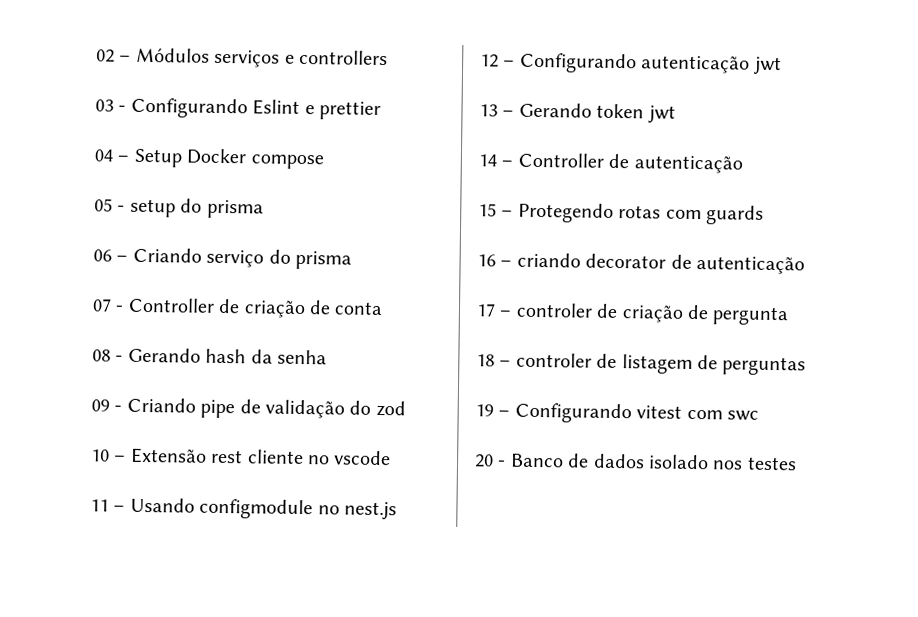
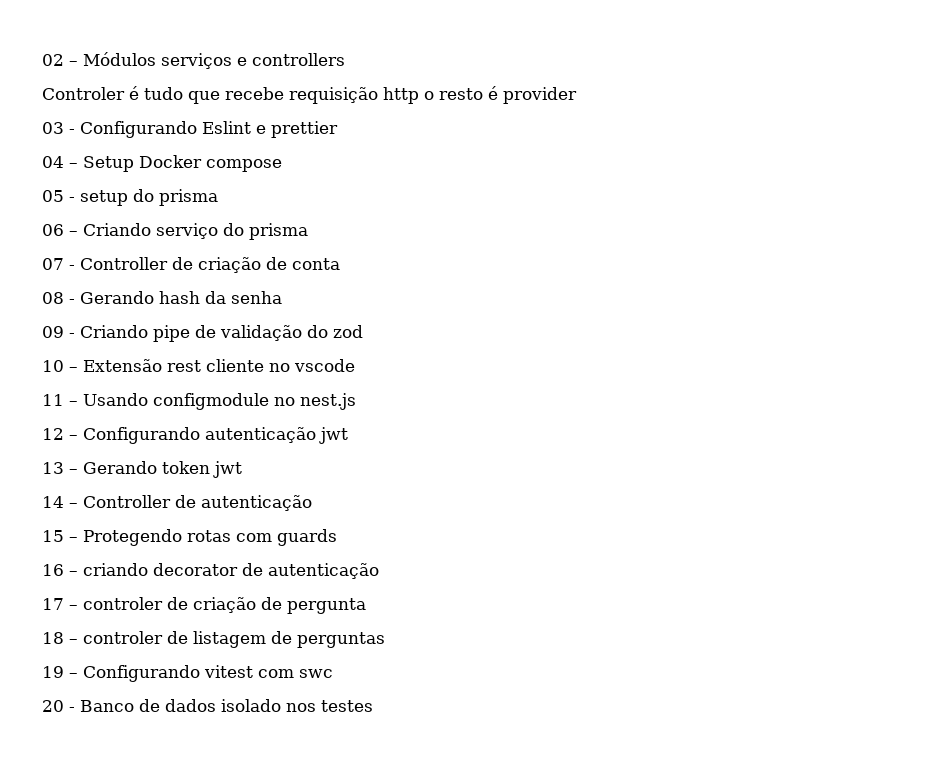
+ Controler é tudo que recebe requisição http o resto é provider

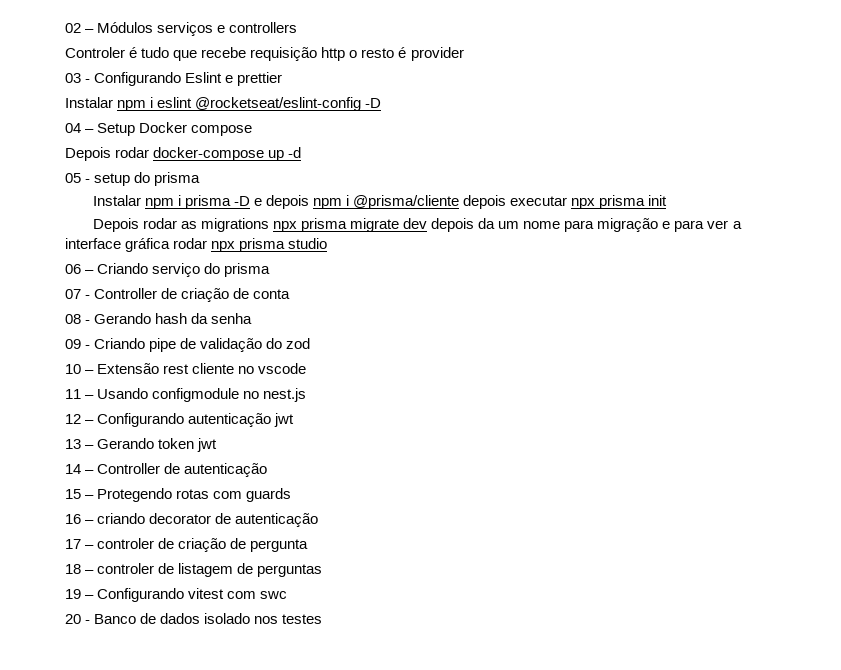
+ Instalar npm i eslint @rocketseat/eslint-config -D
+ Depois rodar docker-compose up -d
+ Instalar npm i prisma -D e depois npm i @prisma/cliente depois executar npx prisma init
+ Depois rodar as migrations npx prisma migrate dev depois da um nome para migração e para ver a interface gráfica rodar npx prisma studio

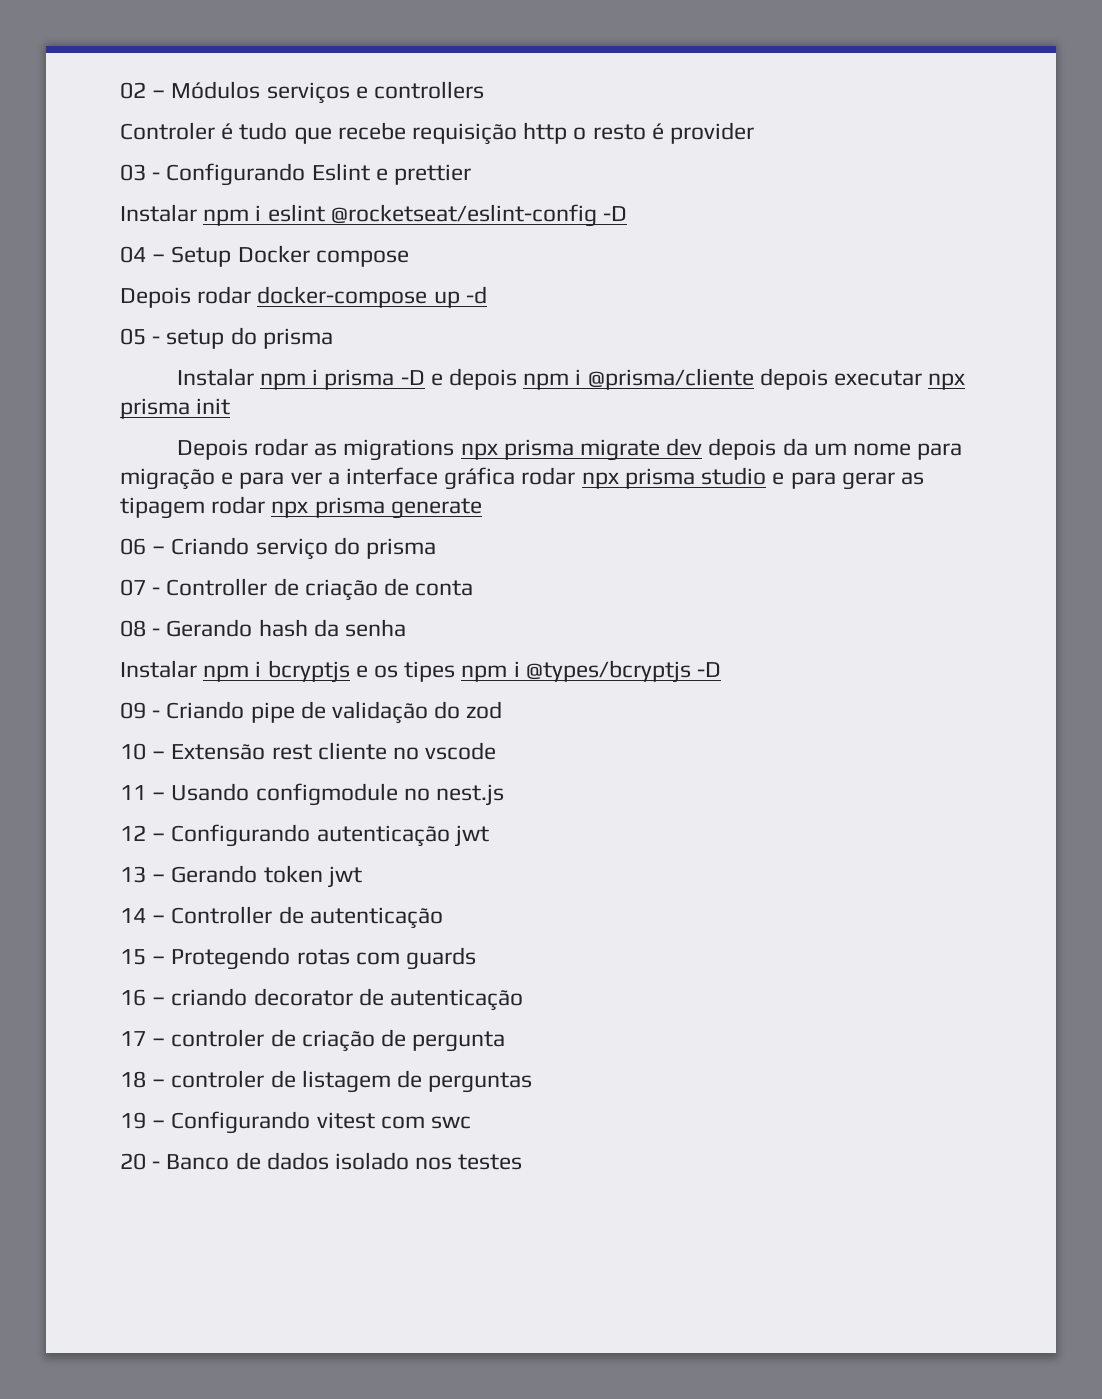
- Depois rodar as migrations npx prisma migrate dev depois da um nome para migração e para ver a interface gráfica rodar npx prisma studio
+ Depois rodar as migrations npx prisma migrate dev depois da um nome para migração e para ver a interface gráfica rodar npx prisma studio e para gerar as tipagem rodar npx prisma generate
+ Instalar npm i bcryptjs e os tipes npm i @types/bcryptjs -D

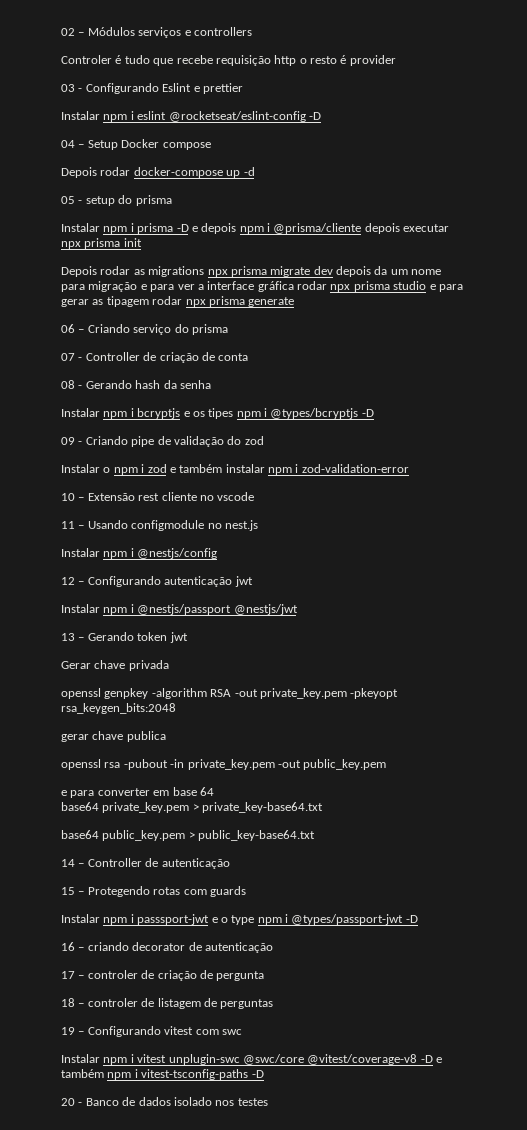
+ Instalar o npm i zod e também instalar npm i zod-validation-error
+ Instalar npm i @nestjs/config
+ Instalar npm i @nestjs/passport @nestjs/jwt
+ Gerar chave privada
+ openssl genpkey -algorithm RSA -out private_key.pem -pkeyopt rsa_keygen_bits:2048
+ gerar chave publica
+ openssl rsa -pubout -in private_key.pem -out public_key.pem
+ e para converter em base 64
+ base64 private_key.pem > private_key-base64.txt
+ base64 public_key.pem > public_key-base64.txt
+ Instalar npm i passsport-jwt e o type npm i @types/passport-jwt -D
+ Instalar npm i vitest unplugin-swc @swc/core @vitest/coverage-v8 -D e também npm i vitest-tsconfig-paths -D

